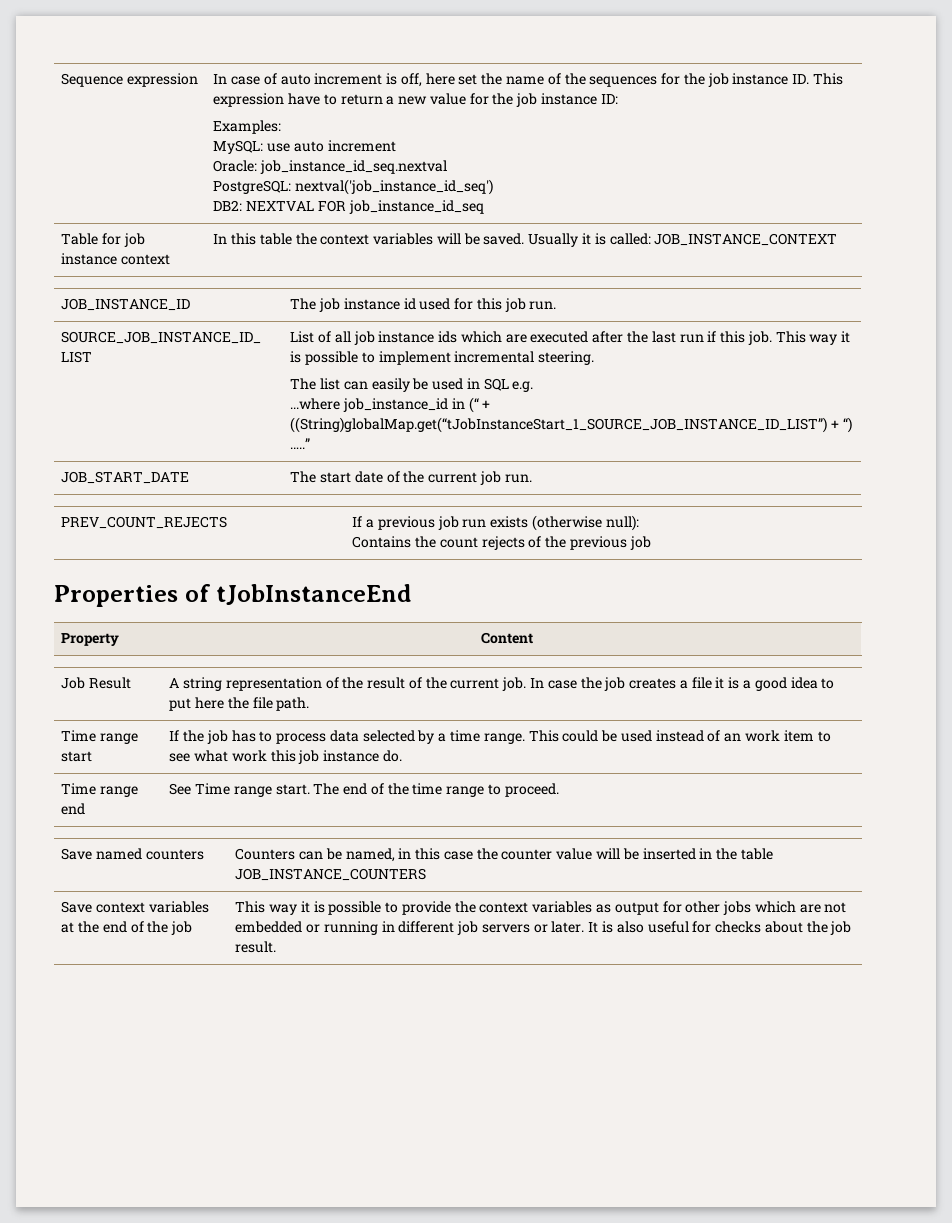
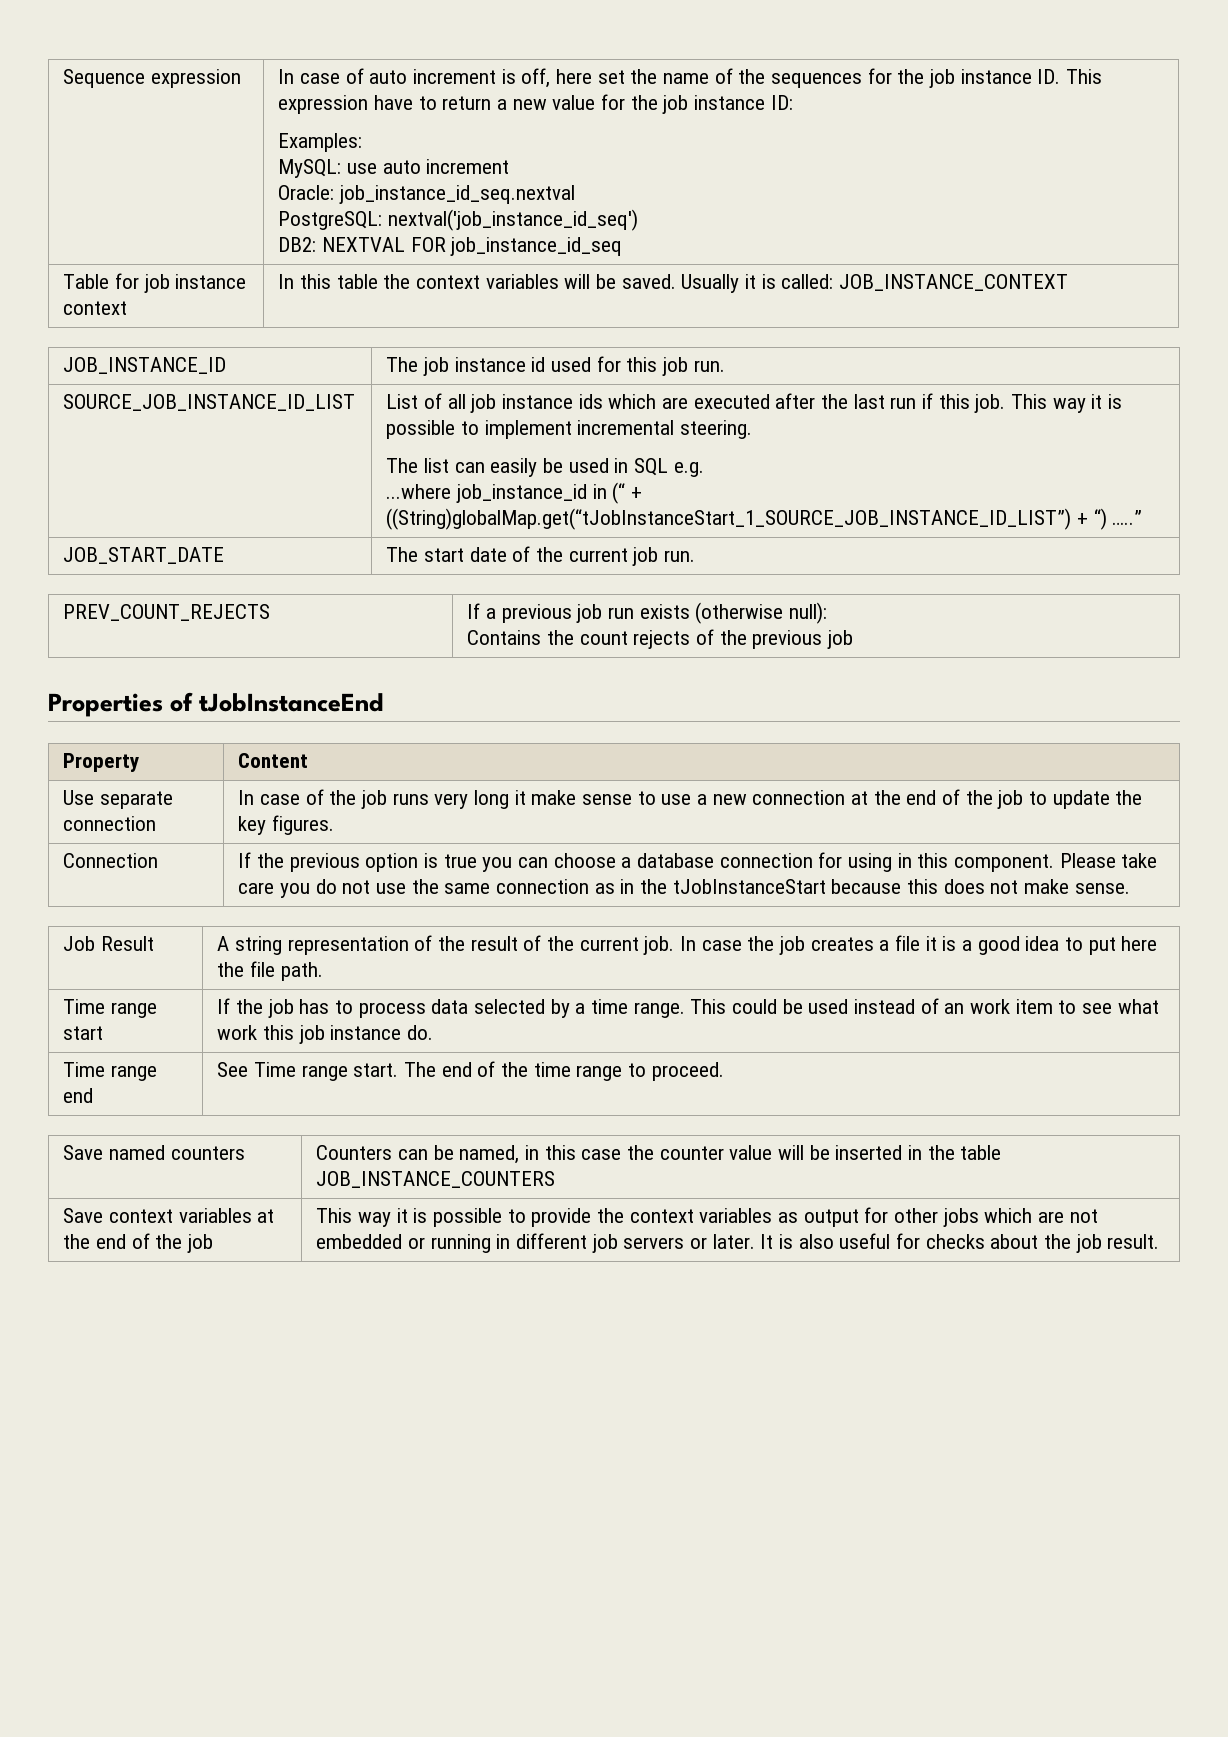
+ Use separate connection | In case of the job runs very long it make sense to use a new connection at the end of the job to update the key figures.
+ Connection | If the previous option is true you can choose a database connection for using in this component. Please take care you do not use the same connection as in the tJobInstanceStart because this does not make sense.

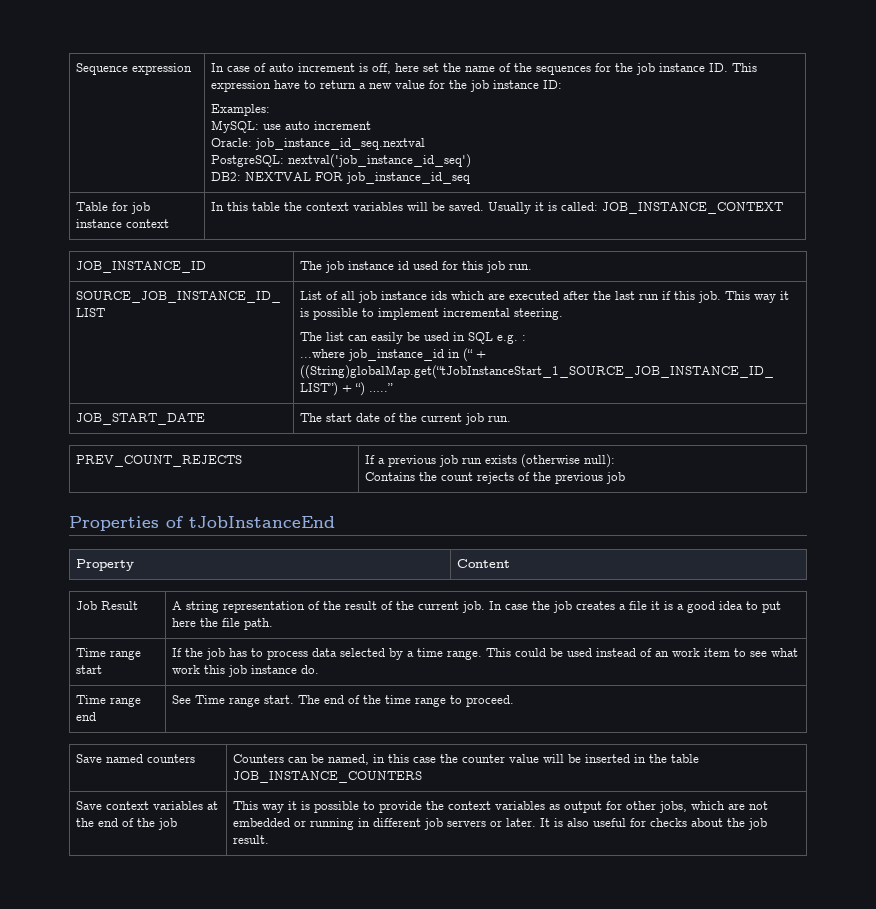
- The list can easily be used in SQL e.g.
+ The list can easily be used in SQL e.g. :
- Use separate connection | In case of the job runs very long it make sense to use a new connection at the end of the job to update the key figures.
- Connection | If the previous option is true you can choose a database connection for using in this component. Please take care you do not use the same connection as in the tJobInstanceStart because this does not make sense.
- This way it is possible to provide the context variables as output for other jobs which are not embedded or running in different job servers or later.
+ This way it is possible to provide the context variables as output for other jobs, which are not embedded or running in different job servers or later.

